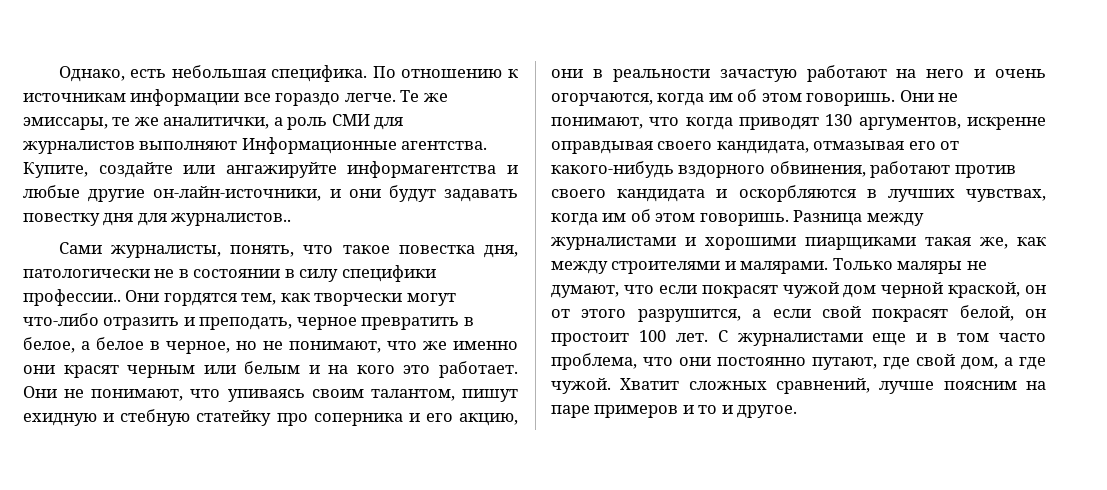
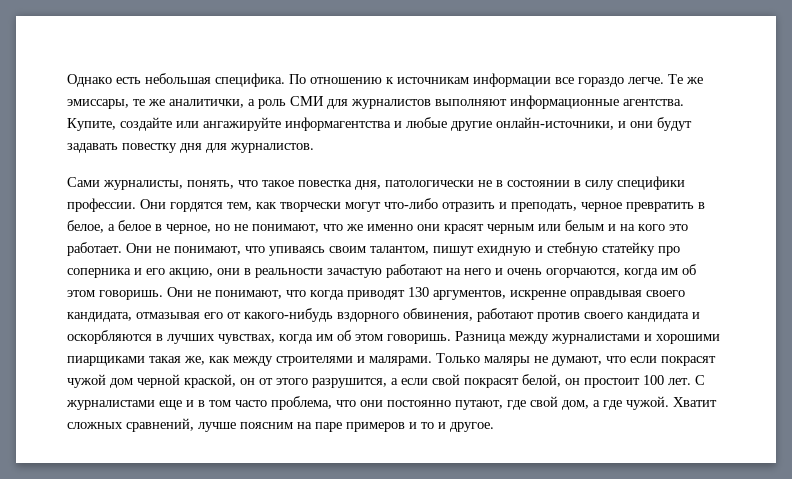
- Однако, есть небольшая специфика.
+ Однако есть небольшая специфика.
- Те же эмиссары, те же аналитички, а роль СМИ для журналистов выполняют Информационные агентства.
+ Те же эмиссары, те же аналитички, а роль СМИ для журналистов выполняют информационные агентства.
- Купите, создайте или ангажируйте информагентства и любые другие он-лайн-источники, и они будут задавать повестку дня для журналистов..
+ Купите, создайте или ангажируйте информагентства и любые другие онлайн-источники, и они будут задавать повестку дня для журналистов.
- Сами журналисты, понять, что такое повестка дня, патологически не в состоянии в силу специфики профессии..
+ Сами журналисты, понять, что такое повестка дня, патологически не в состоянии в силу специфики профессии.

